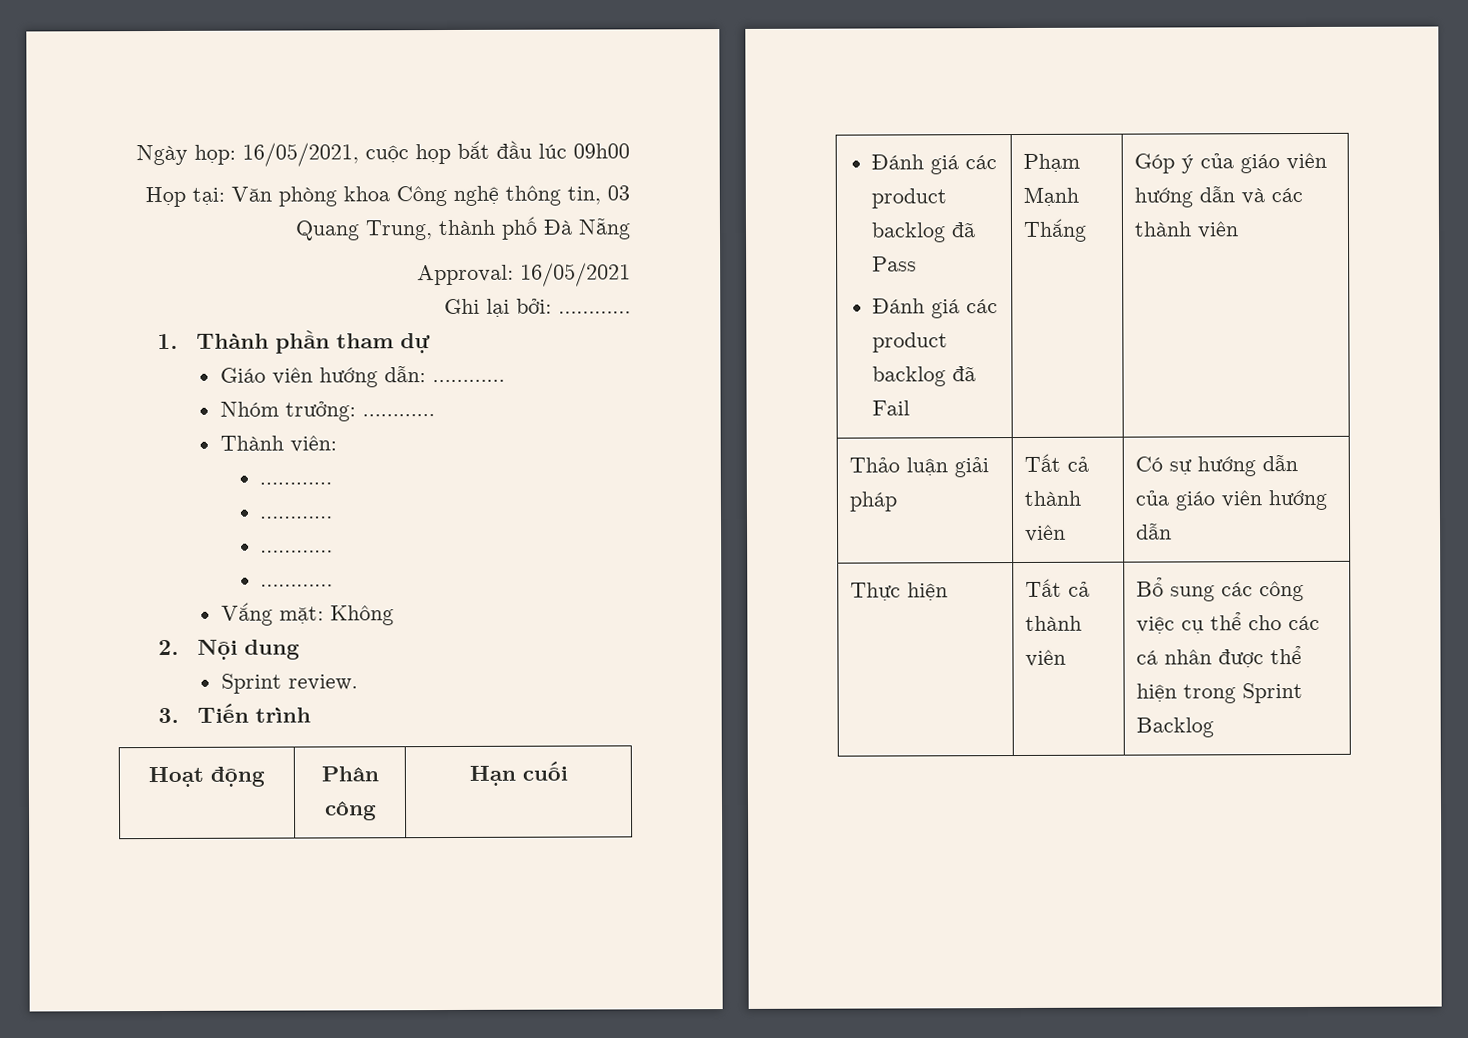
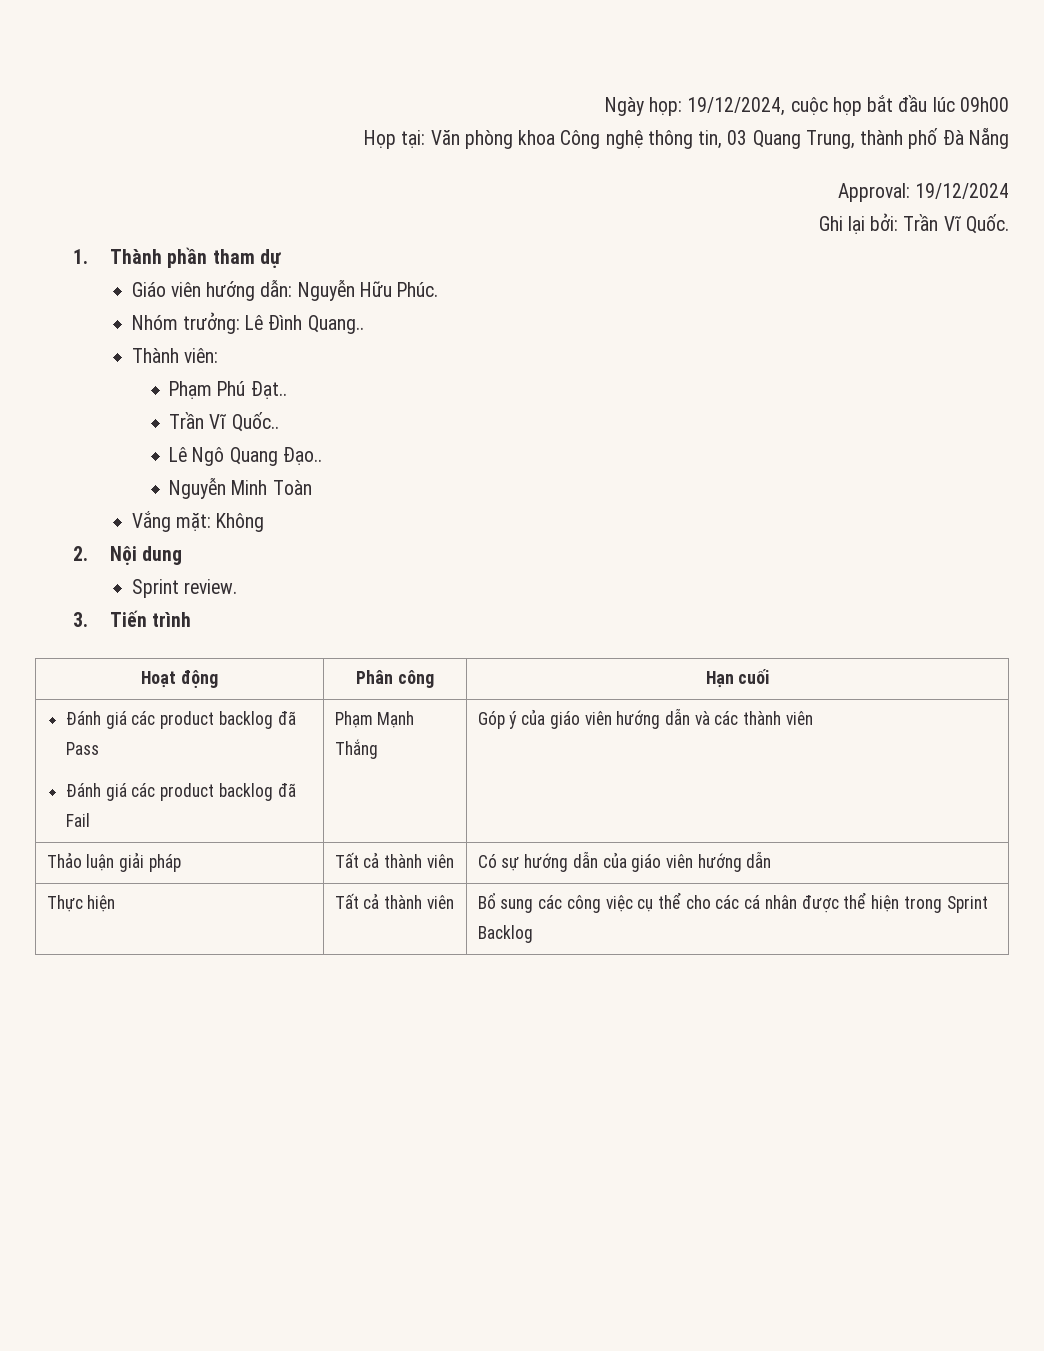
- Ngày họp: 16/05/2021, cuộc họp bắt đầu lúc 09h00
+ Ngày họp: 19/12/2024, cuộc họp bắt đầu lúc 09h00
- Approval: 16/05/2021
+ Approval: 19/12/2024
- Ghi lại bởi: …………
+ Ghi lại bởi: Trần Vĩ Quốc.
- Giáo viên hướng dẫn: …………
+ Giáo viên hướng dẫn: Nguyễn Hữu Phúc.
- Nhóm trưởng: …………
+ Nhóm trưởng: Lê Đình Quang..
  Thành viên:
- …………
- …………
- …………
- …………
+ Phạm Phú Đạt..
+ Trần Vĩ Quốc..
+ Lê Ngô Quang Đạo..
+ Nguyễn Minh Toàn

